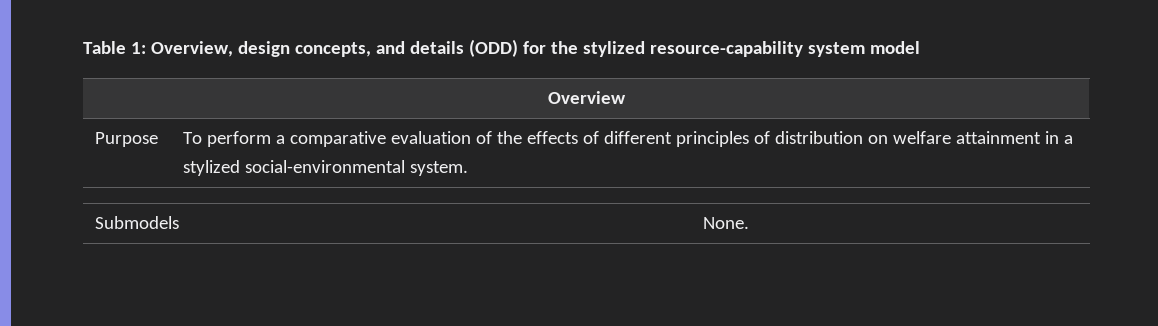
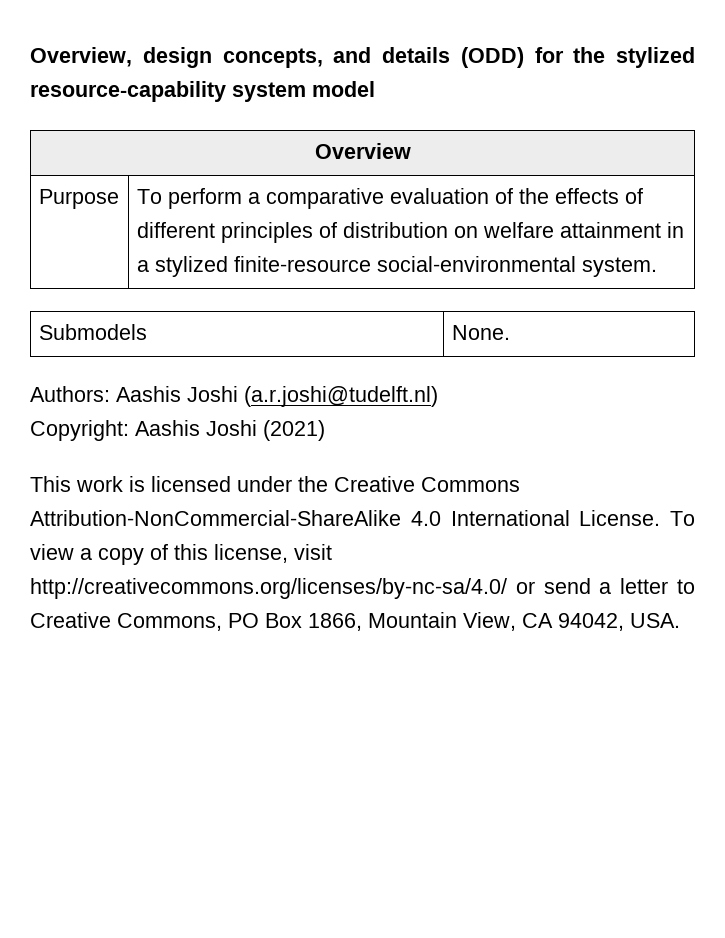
- Table 1: Overview, design concepts, and details (ODD) for the stylized resource-capability system model
+ Overview, design concepts, and details (ODD) for the stylized resource-capability system model
- Purpose | To perform a comparative evaluation of the effects of different principles of distribution on welfare attainment in a stylized social-environmental system.
+ Purpose | To perform a comparative evaluation of the effects of different principles of distribution on welfare attainment in a stylized finite-resource social-environmental system.
+ Authors: Aashis Joshi (a.r.joshi@tudelft.nl)
+ Copyright: Aashis Joshi (2021)
+ This work is licensed under the Creative Commons Attribution-NonCommercial-ShareAlike 4.0 International License. To view a copy of this license, visit http://creativecommons.org/licenses/by-nc-sa/4.0/ or send a letter to Creative Commons, PO Box 1866, Mountain View, CA 94042, USA.

